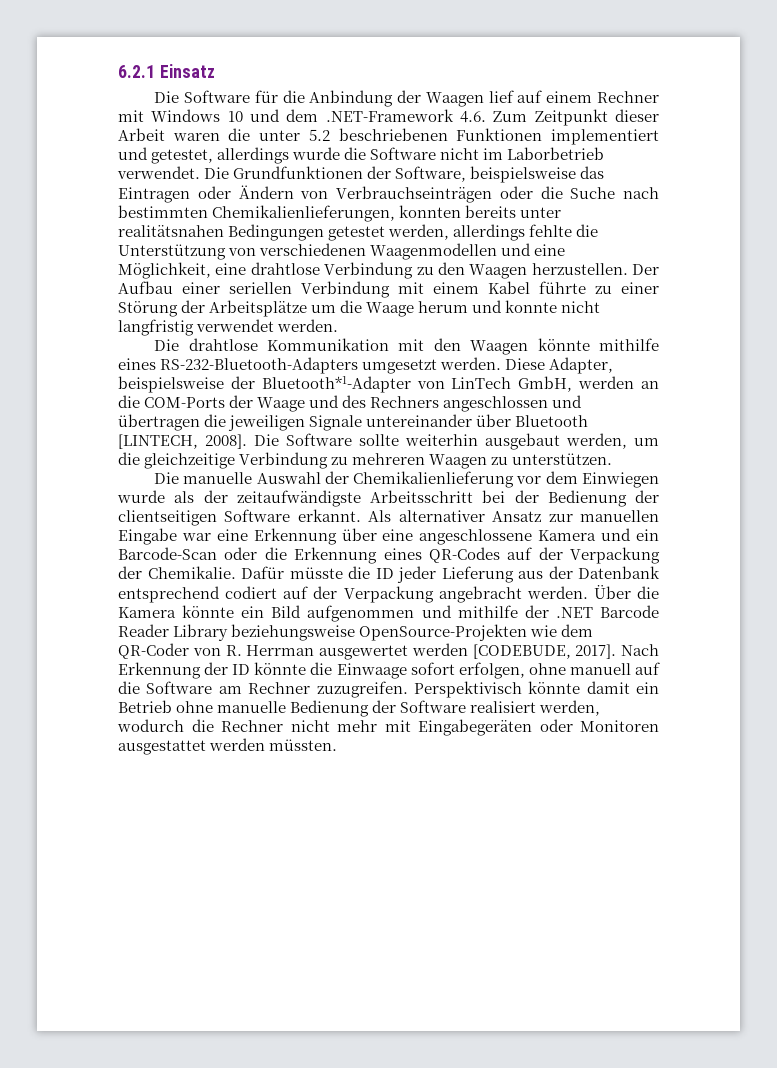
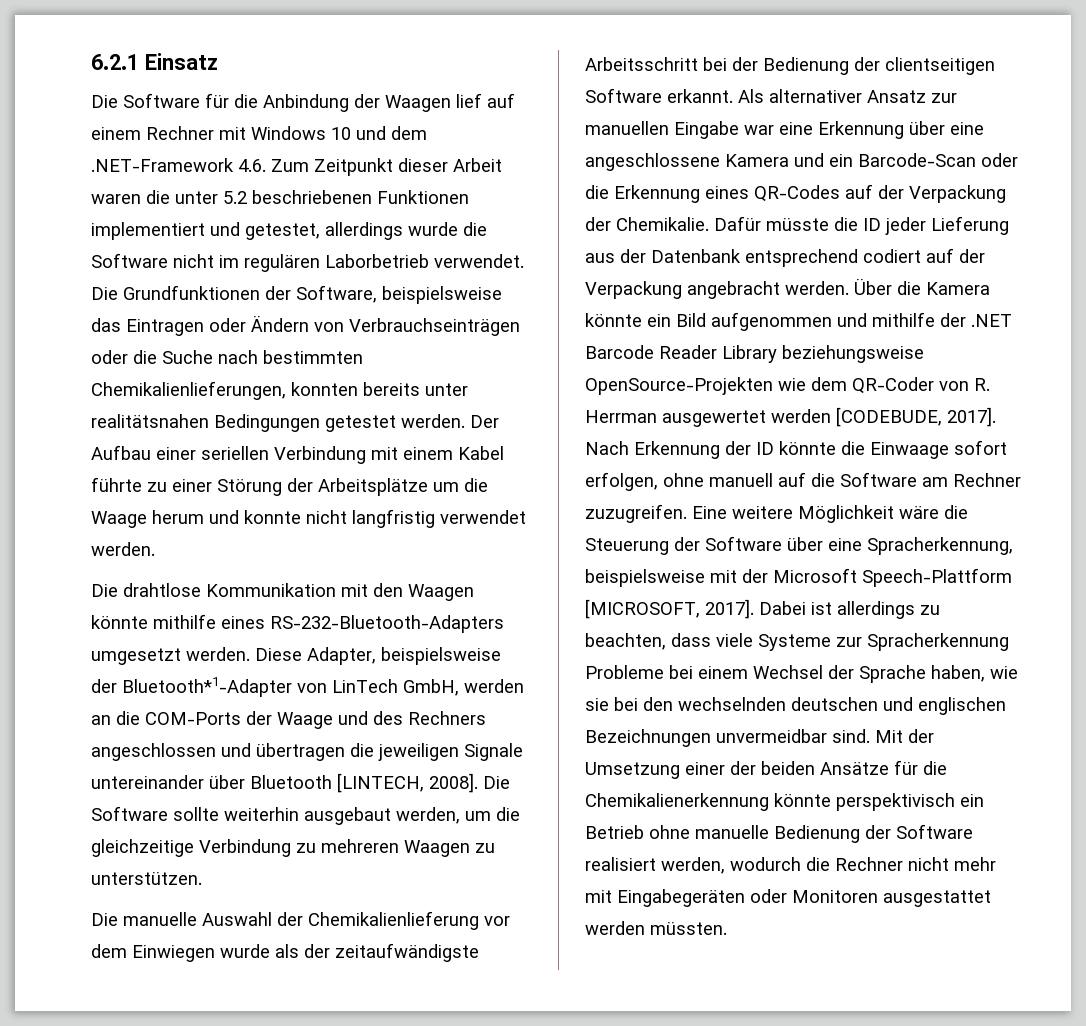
- Die Software für die Anbindung der Waagen lief auf einem Rechner mit Windows 10 und dem .NET-Framework 4.6. Zum Zeitpunkt dieser Arbeit waren die unter 5.2 beschriebenen Funktionen implementiert und getestet, allerdings wurde die Software nicht im Laborbetrieb verwendet.
+ Die Software für die Anbindung der Waagen lief auf einem Rechner mit Windows 10 und dem .NET-Framework 4.6. Zum Zeitpunkt dieser Arbeit waren die unter 5.2 beschriebenen Funktionen implementiert und getestet, allerdings wurde die Software nicht im regulären Laborbetrieb verwendet.
- Die Grundfunktionen der Software, beispielsweise das Eintragen oder Ändern von Verbrauchseinträgen oder die Suche nach bestimmten Chemikalienlieferungen, konnten bereits unter realitätsnahen Bedingungen getestet werden, allerdings fehlte die Unterstützung von verschiedenen Waagenmodellen und eine Möglichkeit, eine drahtlose Verbindung zu den Waagen herzustellen.
+ Die Grundfunktionen der Software, beispielsweise das Eintragen oder Ändern von Verbrauchseinträgen oder die Suche nach bestimmten Chemikalienlieferungen, konnten bereits unter realitätsnahen Bedingungen getestet werden.
- Perspektivisch könnte damit ein Betrieb ohne manuelle Bedienung der Software realisiert werden, wodurch die Rechner nicht mehr mit Eingabegeräten oder Monitoren ausgestattet werden müssten.
+ Eine weitere Möglichkeit wäre die Steuerung der Software über eine Spracherkennung, beispielsweise mit der Microsoft Speech-Plattform [MICROSOFT, 2017]. Dabei ist allerdings zu beachten, dass viele Systeme zur Spracherkennung Probleme bei einem Wechsel der Sprache haben, wie sie bei den wechselnden deutschen und englischen Bezeichnungen unvermeidbar sind. Mit der Umsetzung einer der beiden Ansätze für die Chemikalienerkennung könnte perspektivisch ein Betrieb ohne manuelle Bedienung der Software realisiert werden, wodurch die Rechner nicht mehr mit Eingabegeräten oder Monitoren ausgestattet werden müssten.

